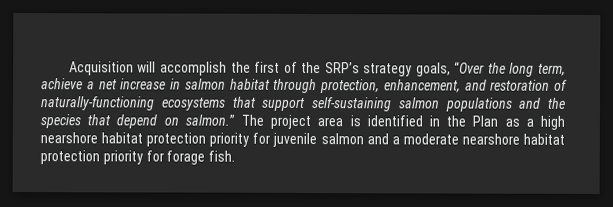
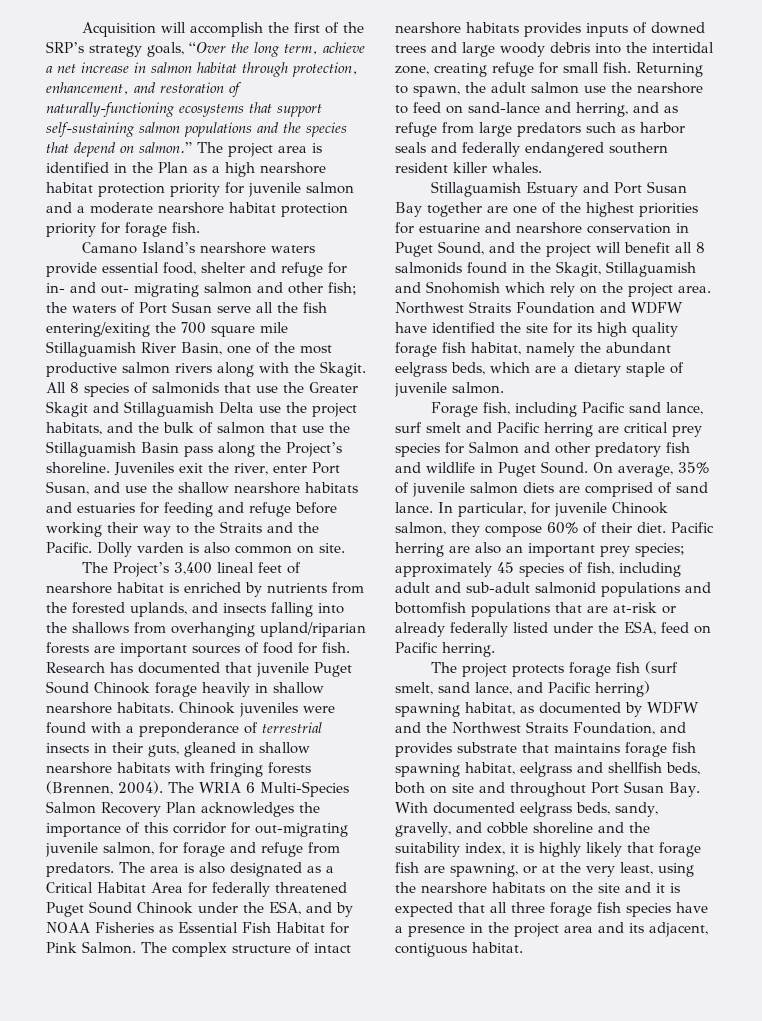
+ Camano Island’s nearshore waters provide essential food, shelter and refuge for in- and out- migrating salmon and other fish; the waters of Port Susan serve all the fish entering/exiting the 700 square mile Stillaguamish River Basin, one of the most productive salmon rivers along with the Skagit. All 8 species of salmonids that use the Greater Skagit and Stillaguamish Delta use the project habitats, and the bulk of salmon that use the Stillaguamish Basin pass along the Project’s shoreline. Juveniles exit the river, enter Port Susan, and use the shallow nearshore habitats and estuaries for feeding and refuge before working their way to the Straits and the Pacific. Dolly varden is also common on site.
+ The Project’s 3,400 lineal feet of nearshore habitat is enriched by nutrients from the forested uplands, and insects falling into the shallows from overhanging upland/riparian forests are important sources of food for fish. Research has documented that juvenile Puget Sound Chinook forage heavily in shallow nearshore habitats. Chinook juveniles were found with a preponderance of terrestrial insects in their guts, gleaned in shallow nearshore habitats with fringing forests (Brennen, 2004). The WRIA 6 Multi-Species Salmon Recovery Plan acknowledges the importance of this corridor for out-migrating juvenile salmon, for forage and refuge from predators. The area is also designated as a Critical Habitat Area for federally threatened Puget Sound Chinook under the ESA, and by NOAA Fisheries as Essential Fish Habitat for Pink Salmon. The complex structure of intact nearshore habitats provides inputs of downed trees and large woody debris into the intertidal zone, creating refuge for small fish. Returning to spawn, the adult salmon use the nearshore to feed on sand-lance and herring, and as refuge from large predators such as harbor seals and federally endangered southern resident killer whales.
+ Stillaguamish Estuary and Port Susan Bay together are one of the highest priorities for estuarine and nearshore conservation in Puget Sound, and the project will benefit all 8 salmonids found in the Skagit, Stillaguamish and Snohomish which rely on the project area. Northwest Straits Foundation and WDFW have identified the site for its high quality forage fish habitat, namely the abundant eelgrass beds, which are a dietary staple of juvenile salmon.
+ Forage fish, including Pacific sand lance, surf smelt and Pacific herring are critical prey species for Salmon and other predatory fish and wildlife in Puget Sound. On average, 35% of juvenile salmon diets are comprised of sand lance. In particular, for juvenile Chinook salmon, they compose 60% of their diet. Pacific herring are also an important prey species; approximately 45 species of fish, including adult and sub-adult salmonid populations and bottomfish populations that are at-risk or already federally listed under the ESA, feed on Pacific herring.
+ The project protects forage fish (surf smelt, sand lance, and Pacific herring) spawning habitat, as documented by WDFW and the Northwest Straits Foundation, and provides substrate that maintains forage fish spawning habitat, eelgrass and shellfish beds, both on site and throughout Port Susan Bay. With documented eelgrass beds, sandy, gravelly, and cobble shoreline and the suitability index, it is highly likely that forage fish are spawning, or at the very least, using the nearshore habitats on the site and it is expected that all three forage fish species have a presence in the project area and its adjacent, contiguous habitat.

